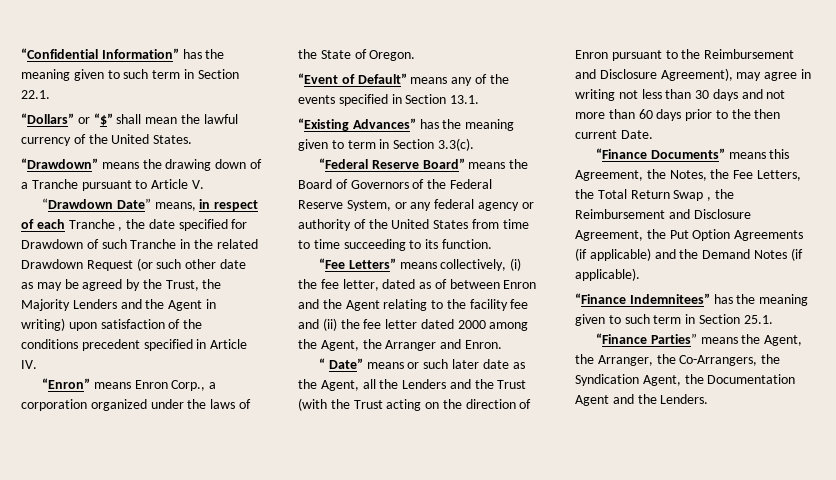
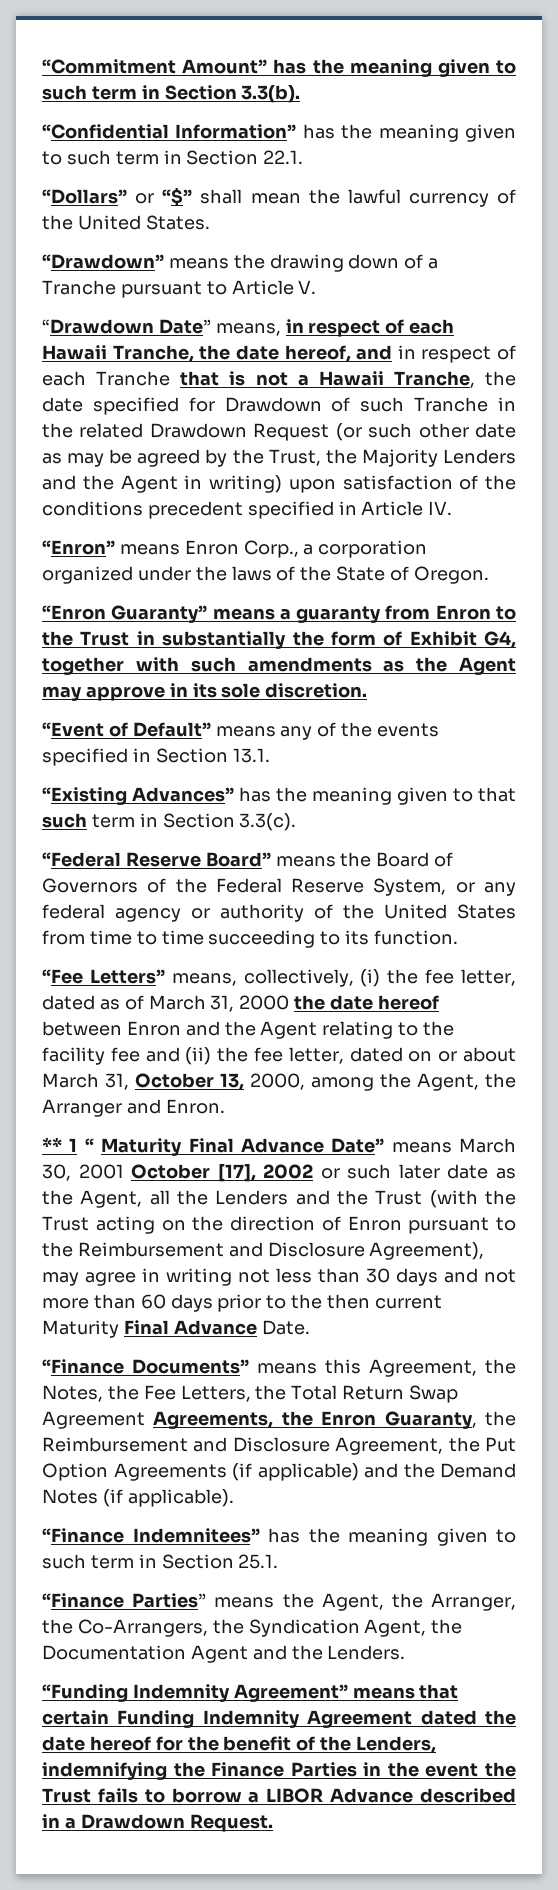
+ “Commitment Amount” has the meaning given to such term in Section 3.3(b).
- “Drawdown Date” means, in respect of each Tranche , the date specified for Drawdown of such Tranche in the related Drawdown Request (or such other date as may be agreed by the Trust, the Majority Lenders and the Agent in writing) upon satisfaction of the conditions precedent specified in Article IV.
+ “Drawdown Date” means, in respect of each Hawaii Tranche, the date hereof, and in respect of each Tranche that is not a Hawaii Tranche, the date specified for Drawdown of such Tranche in the related Drawdown Request (or such other date as may be agreed by the Trust, the Majority Lenders and the Agent in writing) upon satisfaction of the conditions precedent specified in Article IV.
+ “Enron Guaranty” means a guaranty from Enron to the Trust in substantially the form of Exhibit G4, together with such amendments as the Agent may approve in its sole discretion.
- “Existing Advances” has the meaning given to term in Section 3.3(c).
+ “Existing Advances” has the meaning given to that such term in Section 3.3(c).
- “Fee Letters” means collectively, (i) the fee letter, dated as of between Enron and the Agent relating to the facility fee and (ii) the fee letter dated 2000 among the Agent, the Arranger and Enron.
+ “Fee Letters” means, collectively, (i) the fee letter, dated as of March 31, 2000 the date hereof between Enron and the Agent relating to the facility fee and (ii) the fee letter, dated on or about March 31, October 13, 2000, among the Agent, the Arranger and Enron.
- “ Date” means or such later date as the Agent, all the Lenders and the Trust (with the Trust acting on the direction of Enron pursuant to the Reimbursement and Disclosure Agreement), may agree in writing not less than 30 days and not more than 60 days prior to the then current Date.
+ ** 1 “ Maturity Final Advance Date” means March 30, 2001 October [17], 2002 or such later date as the Agent, all the Lenders and the Trust (with the Trust acting on the direction of Enron pursuant to the Reimbursement and Disclosure Agreement), may agree in writing not less than 30 days and not more than 60 days prior to the then current Maturity Final Advance Date.
- “Finance Documents” means this Agreement, the Notes, the Fee Letters, the Total Return Swap , the Reimbursement and Disclosure Agreement, the Put Option Agreements (if applicable) and the Demand Notes (if applicable).
+ “Finance Documents” means this Agreement, the Notes, the Fee Letters, the Total Return Swap Agreement Agreements, the Enron Guaranty, the Reimbursement and Disclosure Agreement, the Put Option Agreements (if applicable) and the Demand Notes (if applicable).
+ “Funding Indemnity Agreement” means that certain Funding Indemnity Agreement dated the date hereof for the benefit of the Lenders, indemnifying the Finance Parties in the event the Trust fails to borrow a LIBOR Advance described in a Drawdown Request.

